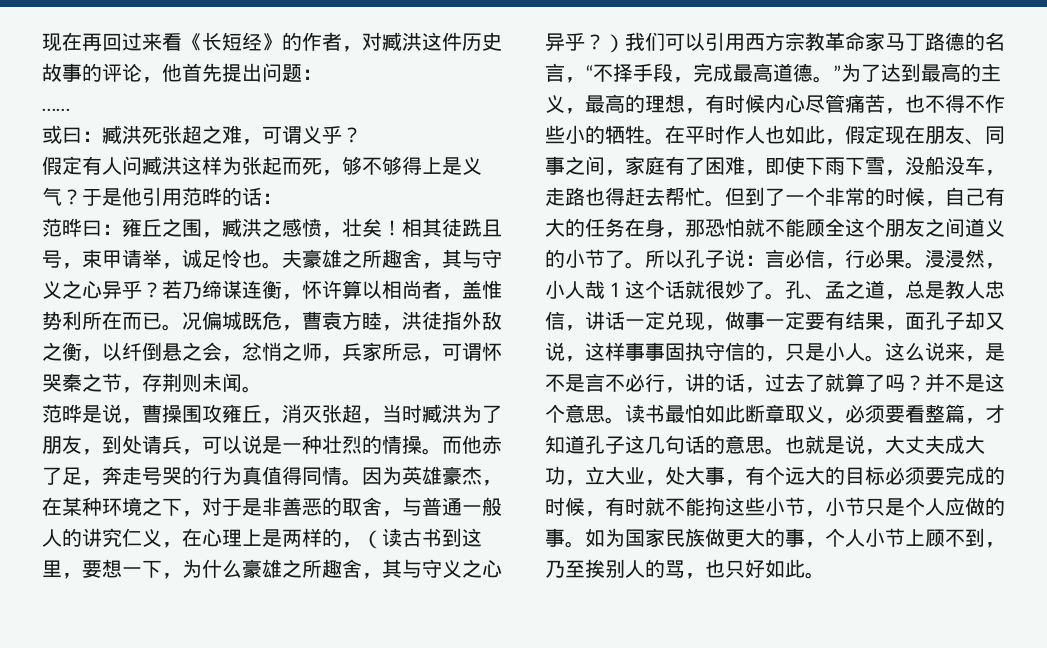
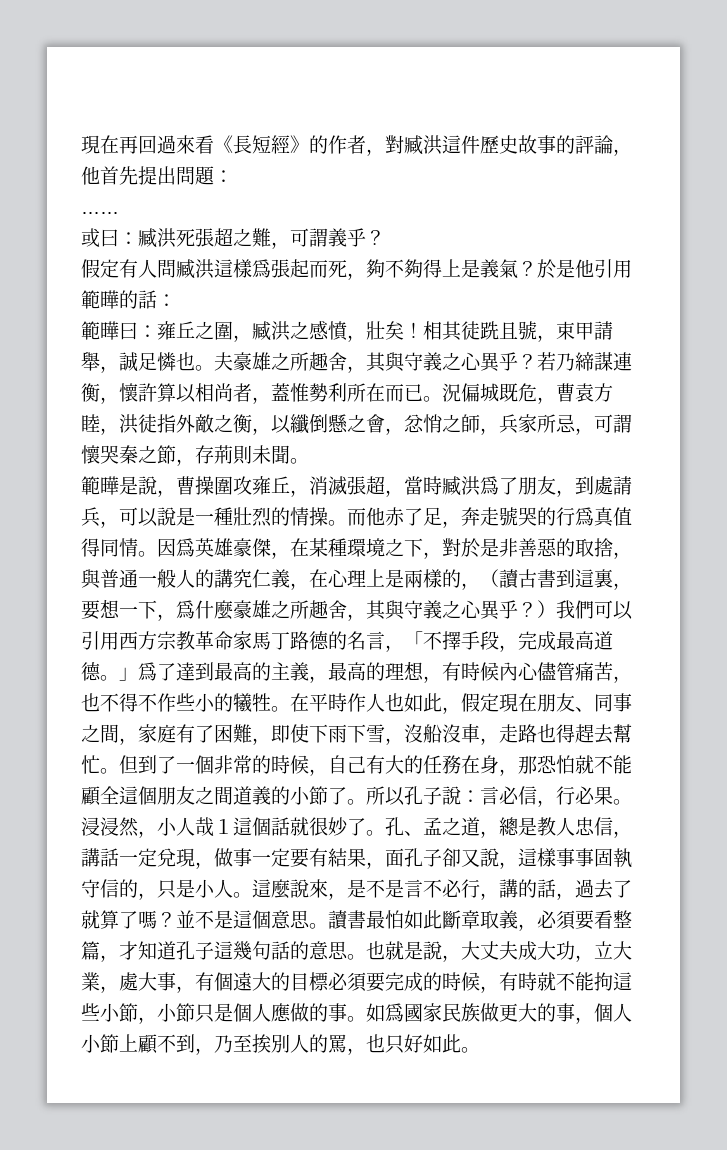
- 现在再回过来看《长短经》的作者，对臧洪这件历史故事的评论，他首先提出问题：
+ 現在再回過來看《長短經》的作者，對臧洪這件歷史故事的評論，他首先提出問題：
- 或曰：臧洪死张超之难，可谓义乎？
+ 或曰：臧洪死張超之難，可謂義乎？
- 假定有人问臧洪这样为张起而死，够不够得上是义气？于是他引用范晔的话：
- 范晔曰：雍丘之围，臧洪之感愤，壮矣！
+ 假定有人問臧洪這樣爲張起而死，夠不夠得上是義氣？於是他引用範曄的話：
+ 範曄曰：雍丘之圍，臧洪之感憤，壯矣！
- 相其徒跣且号，束甲请举，诚足怜也。
+ 相其徒跣且號，束甲請舉，誠足憐也。
- 夫豪雄之所趣舍，其与守义之心异乎？若乃缔谋连衡，怀许算以相尚者，盖惟势利所在而已。
+ 夫豪雄之所趣舍，其與守義之心異乎？若乃締謀連衡，懷許算以相尚者，蓋惟勢利所在而已。
- 况偏城既危，曹袁方睦，洪徒指外敌之衡，以纤倒悬之会，忿悄之师，兵家所忌，可谓怀哭秦之节，存荆则未闻。
- 范晔是说，曹操围攻雍丘，消灭张超，当时臧洪为了朋友，到处请兵，可以说是一种壮烈的情操。
+ 況偏城既危，曹袁方睦，洪徒指外敵之衡，以纖倒懸之會，忿悄之師，兵家所忌，可謂懷哭秦之節，存荊則未聞。
+ 範曄是說，曹操圍攻雍丘，消滅張超，當時臧洪爲了朋友，到處請兵，可以說是一種壯烈的情操。
- 而他赤了足，奔走号哭的行为真值得同情。
+ 而他赤了足，奔走號哭的行爲真值得同情。
- 因为英雄豪杰，在某种环境之下，对于是非善恶的取舍，与普通一般人的讲究仁义，在心理上是两样的，（读古书到这里，要想一下，为什么豪雄之所趣舍，其与守义之心异乎？）我们可以引用西方宗教革命家马丁路德的名言，“不择手段，完成最高道德。”为了达到最高的主义，最高的理想，有时候内心尽管痛苦，也不得不作些小的牺牲。
+ 因爲英雄豪傑，在某種環境之下，對於是非善惡的取捨，與普通一般人的講究仁義，在心理上是兩樣的，（讀古書到這裏，要想一下，爲什麼豪雄之所趣舍，其與守義之心異乎？）我們可以引用西方宗教革命家馬丁路德的名言，「不擇手段，完成最高道德。」爲了達到最高的主義，最高的理想，有時候內心儘管痛苦，也不得不作些小的犧牲。
- 在平时作人也如此，假定现在朋友、同事之间，家庭有了困难，即使下雨下雪，没船没车，走路也得赶去帮忙。
+ 在平時作人也如此，假定現在朋友、同事之間，家庭有了困難，即使下雨下雪，沒船沒車，走路也得趕去幫忙。
- 但到了一个非常的时候，自己有大的任务在身，那恐怕就不能顾全这个朋友之间道义的小节了。
+ 但到了一個非常的時候，自己有大的任務在身，那恐怕就不能顧全這個朋友之間道義的小節了。
- 所以孔子说：言必信，行必果。
+ 所以孔子說：言必信，行必果。
- 浸浸然，小人哉１这个话就很妙了。
+ 浸浸然，小人哉１這個話就很妙了。
- 孔、孟之道，总是教人忠信，讲话一定兑现，做事一定要有结果，面孔子却又说，这样事事固执守信的，只是小人。
+ 孔、孟之道，總是教人忠信，講話一定兌現，做事一定要有結果，面孔子卻又說，這樣事事固執守信的，只是小人。
- 这么说来，是不是言不必行，讲的话，过去了就算了吗？并不是这个意思。读书最怕如此断章取义，必须要看整篇，才知道孔子这几句话的意思。
+ 這麼說來，是不是言不必行，講的話，過去了就算了嗎？並不是這個意思。讀書最怕如此斷章取義，必須要看整篇，才知道孔子這幾句話的意思。
- 也就是说，大丈夫成大功，立大业，处大事，有个远大的目标必须要完成的时候，有时就不能拘这些小节，小节只是个人应做的事。
+ 也就是說，大丈夫成大功，立大業，處大事，有個遠大的目標必須要完成的時候，有時就不能拘這些小節，小節只是個人應做的事。
- 如为国家民族做更大的事，个人小节上顾不到，乃至挨别人的骂，也只好如此。
+ 如爲國家民族做更大的事，個人小節上顧不到，乃至挨別人的罵，也只好如此。

